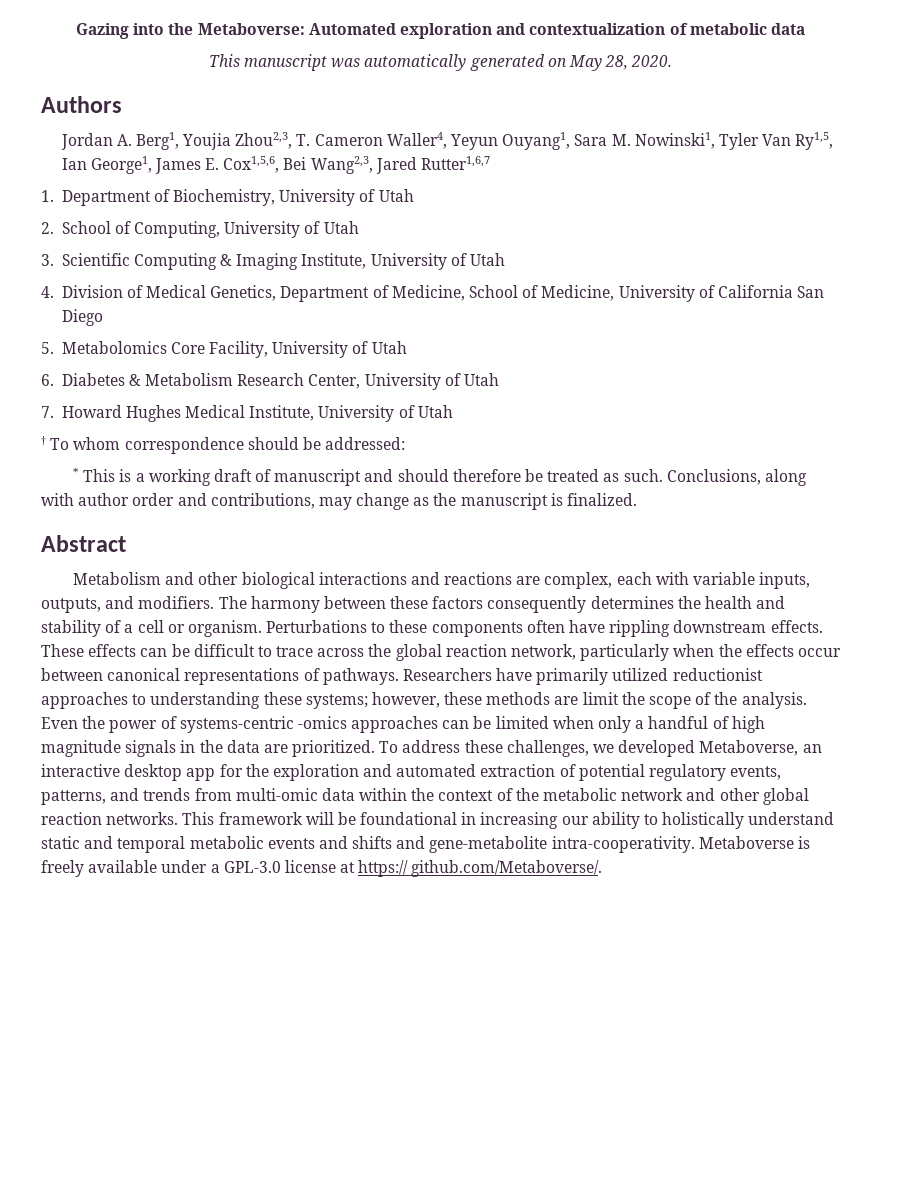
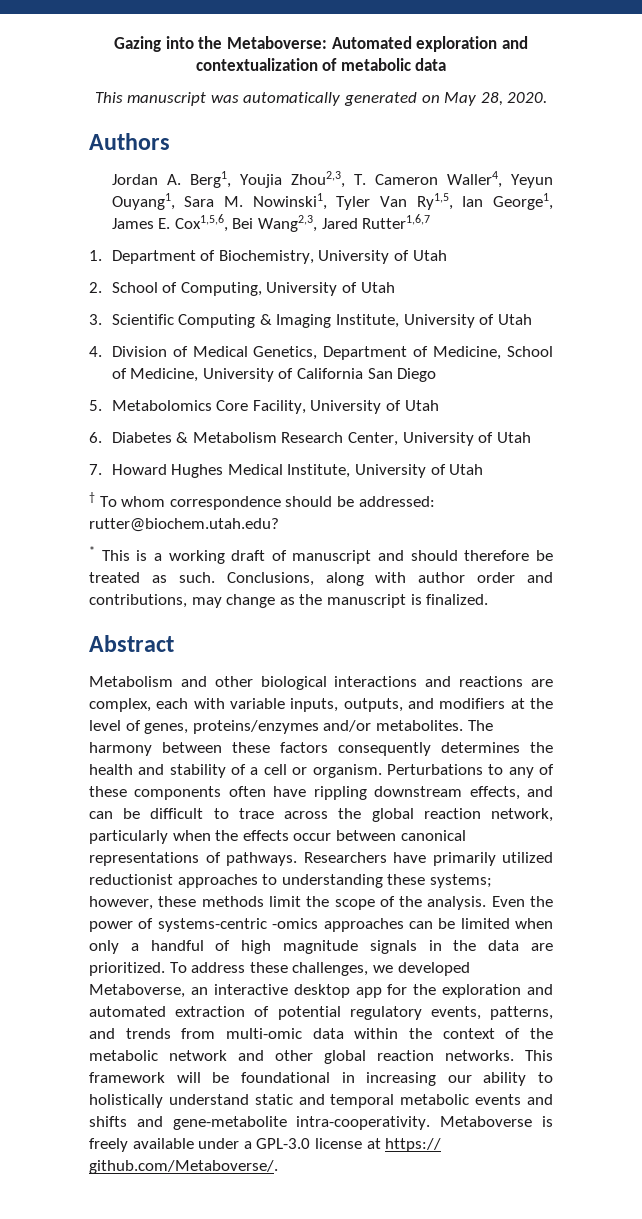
- † To whom correspondence should be addressed:
+ † To whom correspondence should be addressed: rutter@biochem.utah.edu?
- Metabolism and other biological interactions and reactions are complex, each with variable inputs, outputs, and modifiers.
+ Metabolism and other biological interactions and reactions are complex, each with variable inputs, outputs, and modifiers at the level of genes, proteins/enzymes and/or metabolites.
- Perturbations to these components often have rippling downstream effects. These effects can be difficult to trace across the global reaction network, particularly when the effects occur between canonical representations of pathways.
+ Perturbations to any of these components often have rippling downstream effects, and can be difficult to trace across the global reaction network, particularly when the effects occur between canonical representations of pathways.
- Researchers have primarily utilized reductionist approaches to understanding these systems; however, these methods are limit the scope of the analysis.
+ Researchers have primarily utilized reductionist approaches to understanding these systems; however, these methods limit the scope of the analysis.

